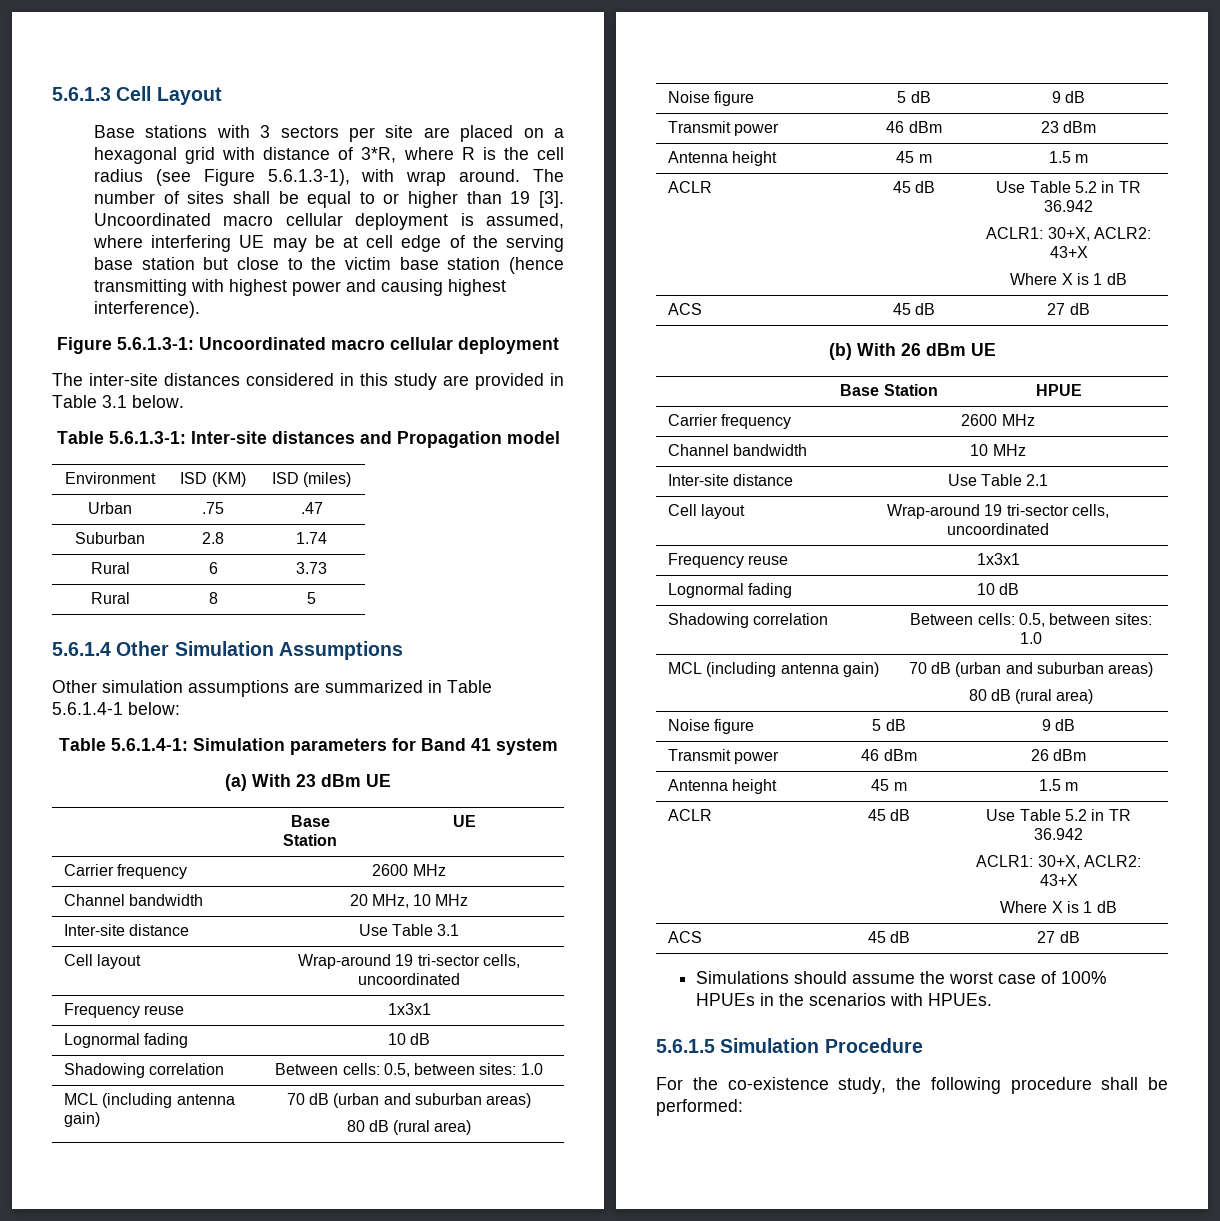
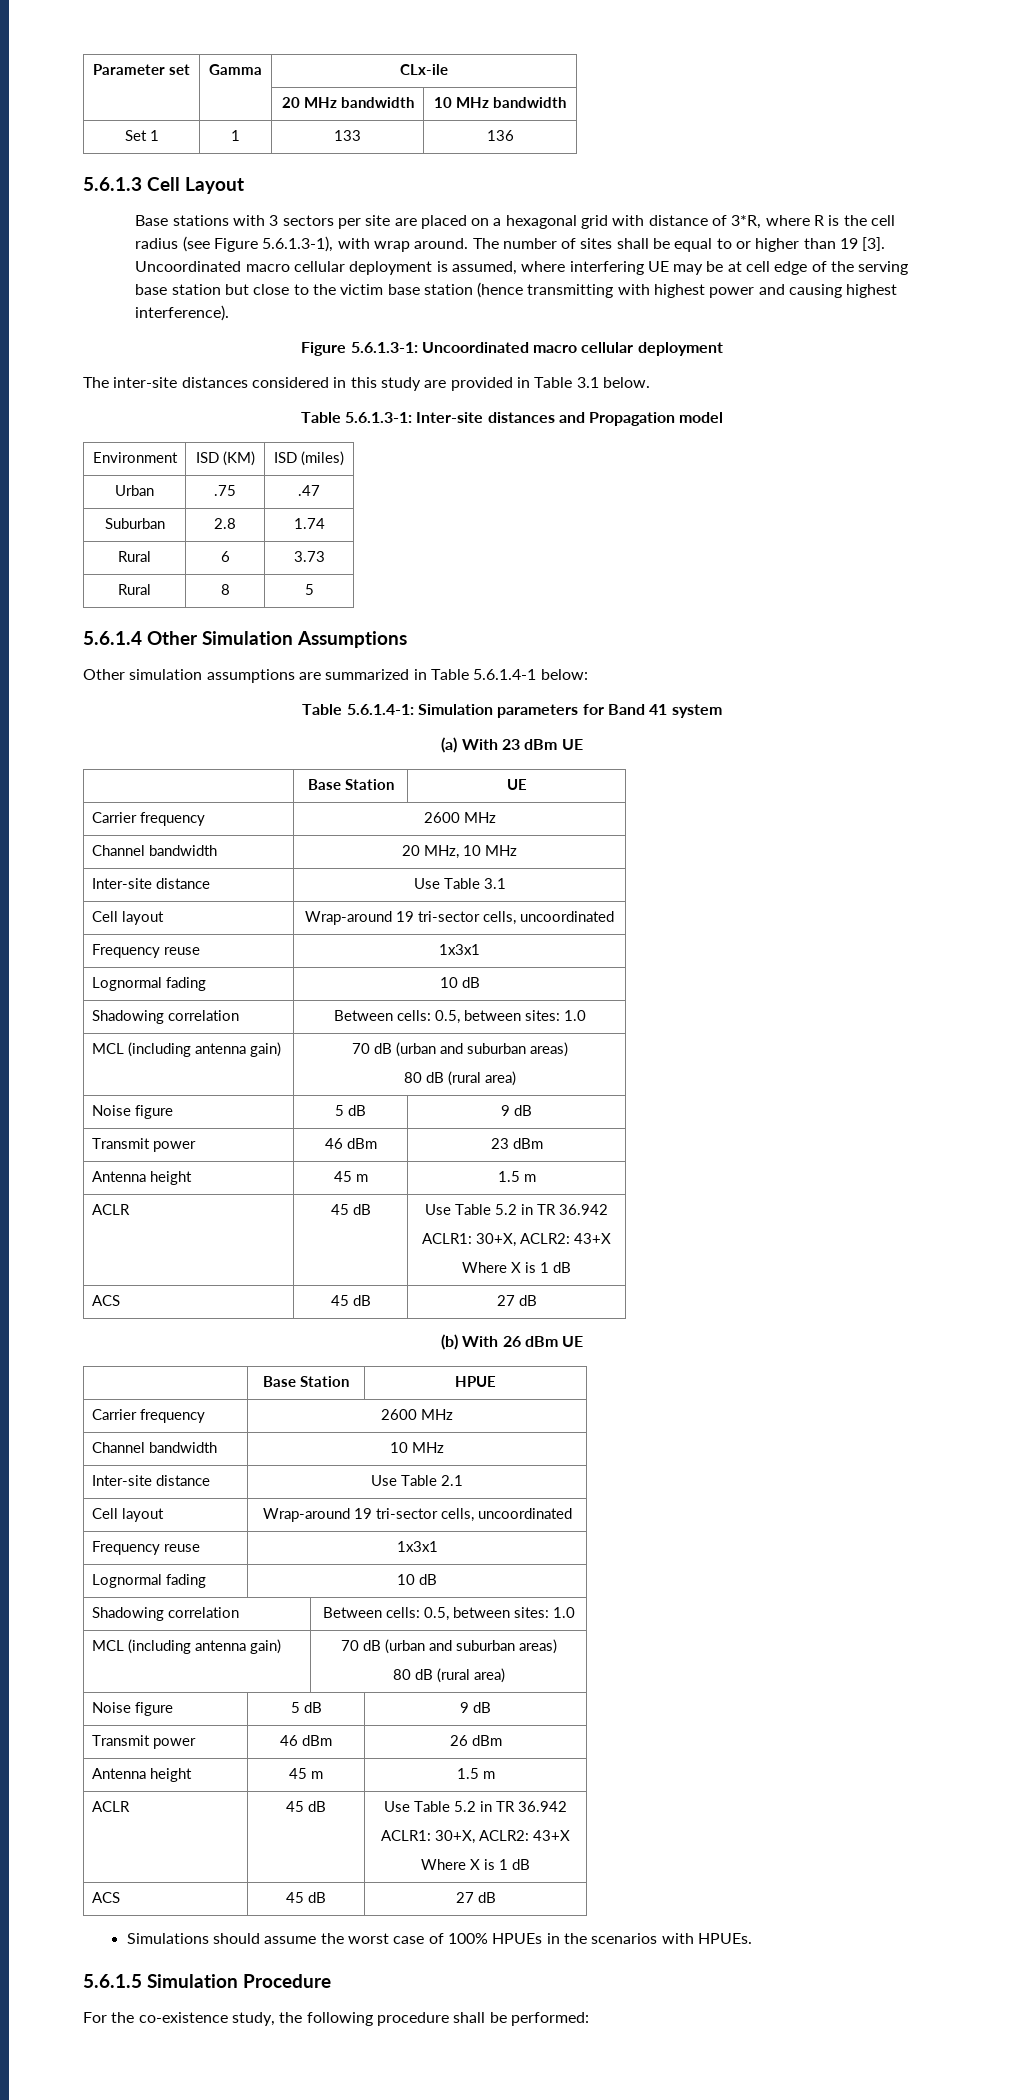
+ Parameter set | Gamma | CLx-ile
+ | | 20 MHz bandwidth | 10 MHz bandwidth
+ Set 1 | 1 | 133 | 136

